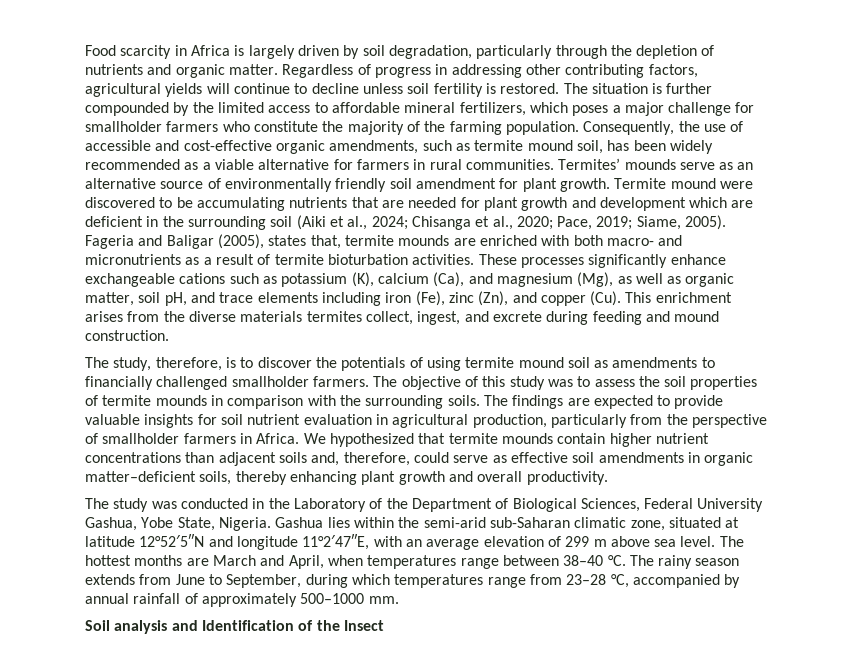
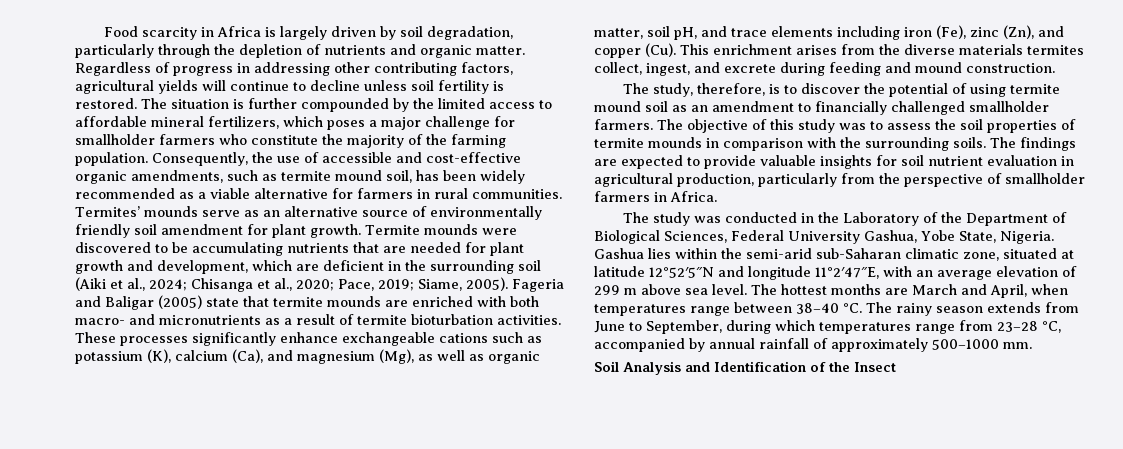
- Termite mound were discovered to be accumulating nutrients that are needed for plant growth and development which are deficient in the surrounding soil (Aiki et al., 2024; Chisanga et al., 2020; Pace, 2019; Siame, 2005).
+ Termite mounds were discovered to be accumulating nutrients that are needed for plant growth and development, which are deficient in the surrounding soil (Aiki et al., 2024; Chisanga et al., 2020; Pace, 2019; Siame, 2005).
- Fageria and Baligar (2005), states that, termite mounds are enriched with both macro- and micronutrients as a result of termite bioturbation activities.
+ Fageria and Baligar (2005) state that termite mounds are enriched with both macro- and micronutrients as a result of termite bioturbation activities.
- The study, therefore, is to discover the potentials of using termite mound soil as amendments to financially challenged smallholder farmers.
+ The study, therefore, is to discover the potential of using termite mound soil as an amendment to financially challenged smallholder farmers.
- We hypothesized that termite mounds contain higher nutrient concentrations than adjacent soils and, therefore, could serve as effective soil amendments in organic matter–deficient soils, thereby enhancing plant growth and overall productivity.
- Soil analysis and Identification of the Insect
+ Soil Analysis and Identification of the Insect

